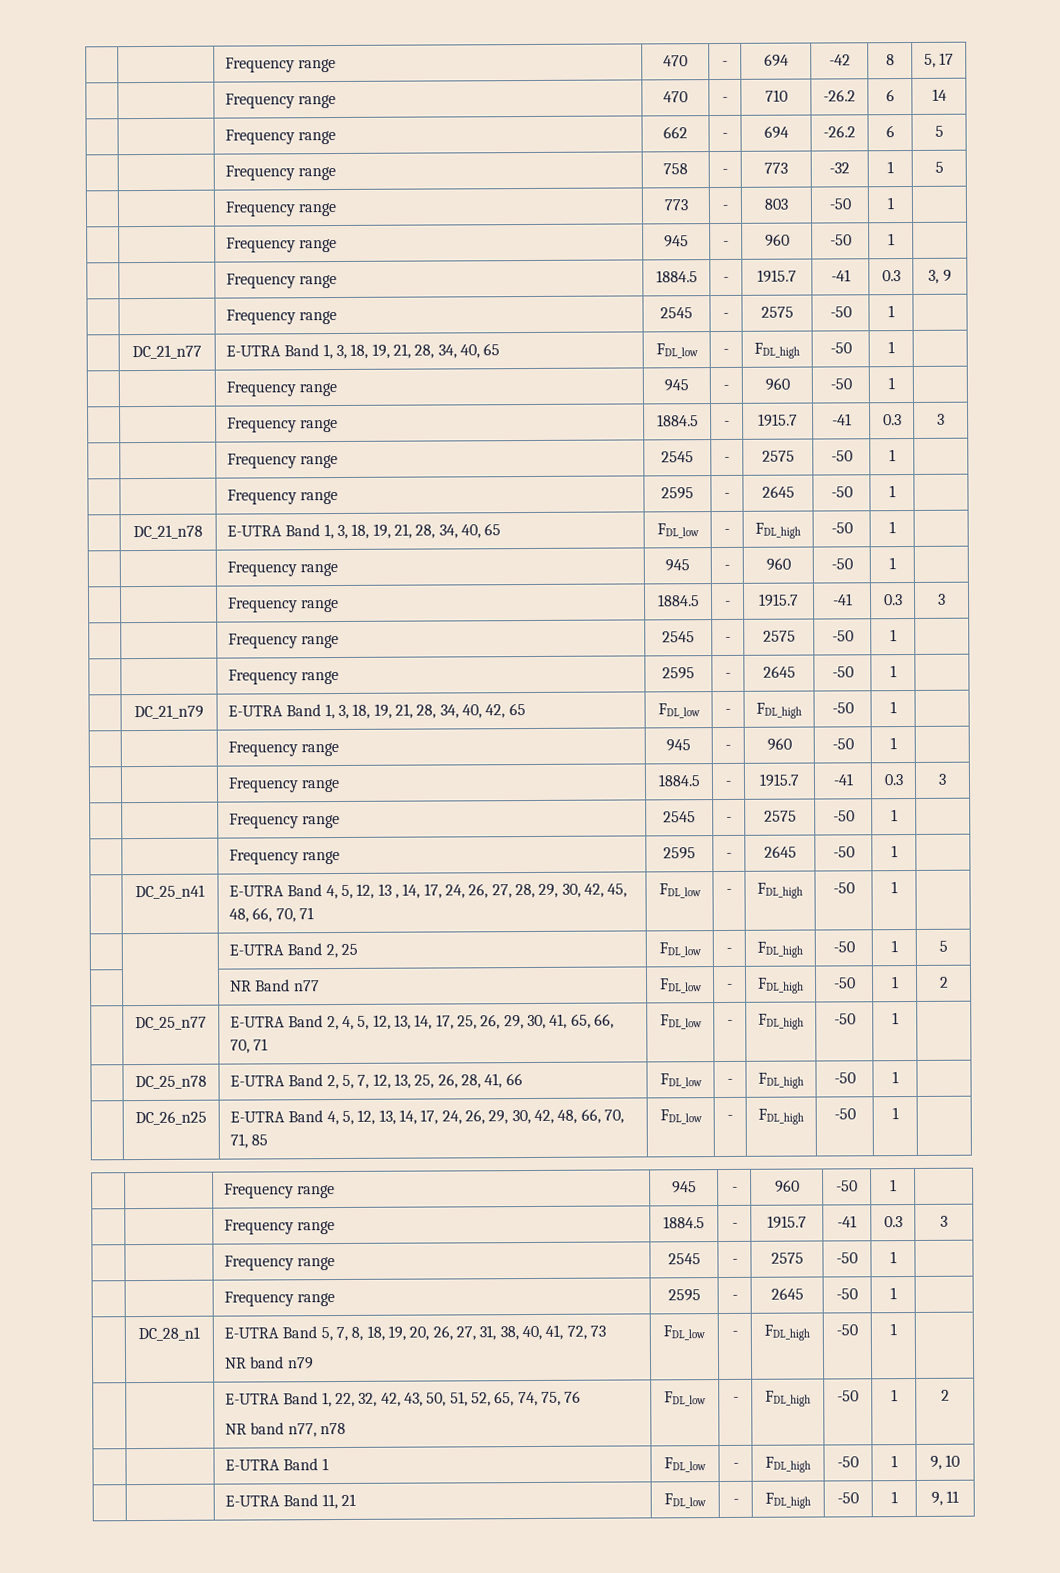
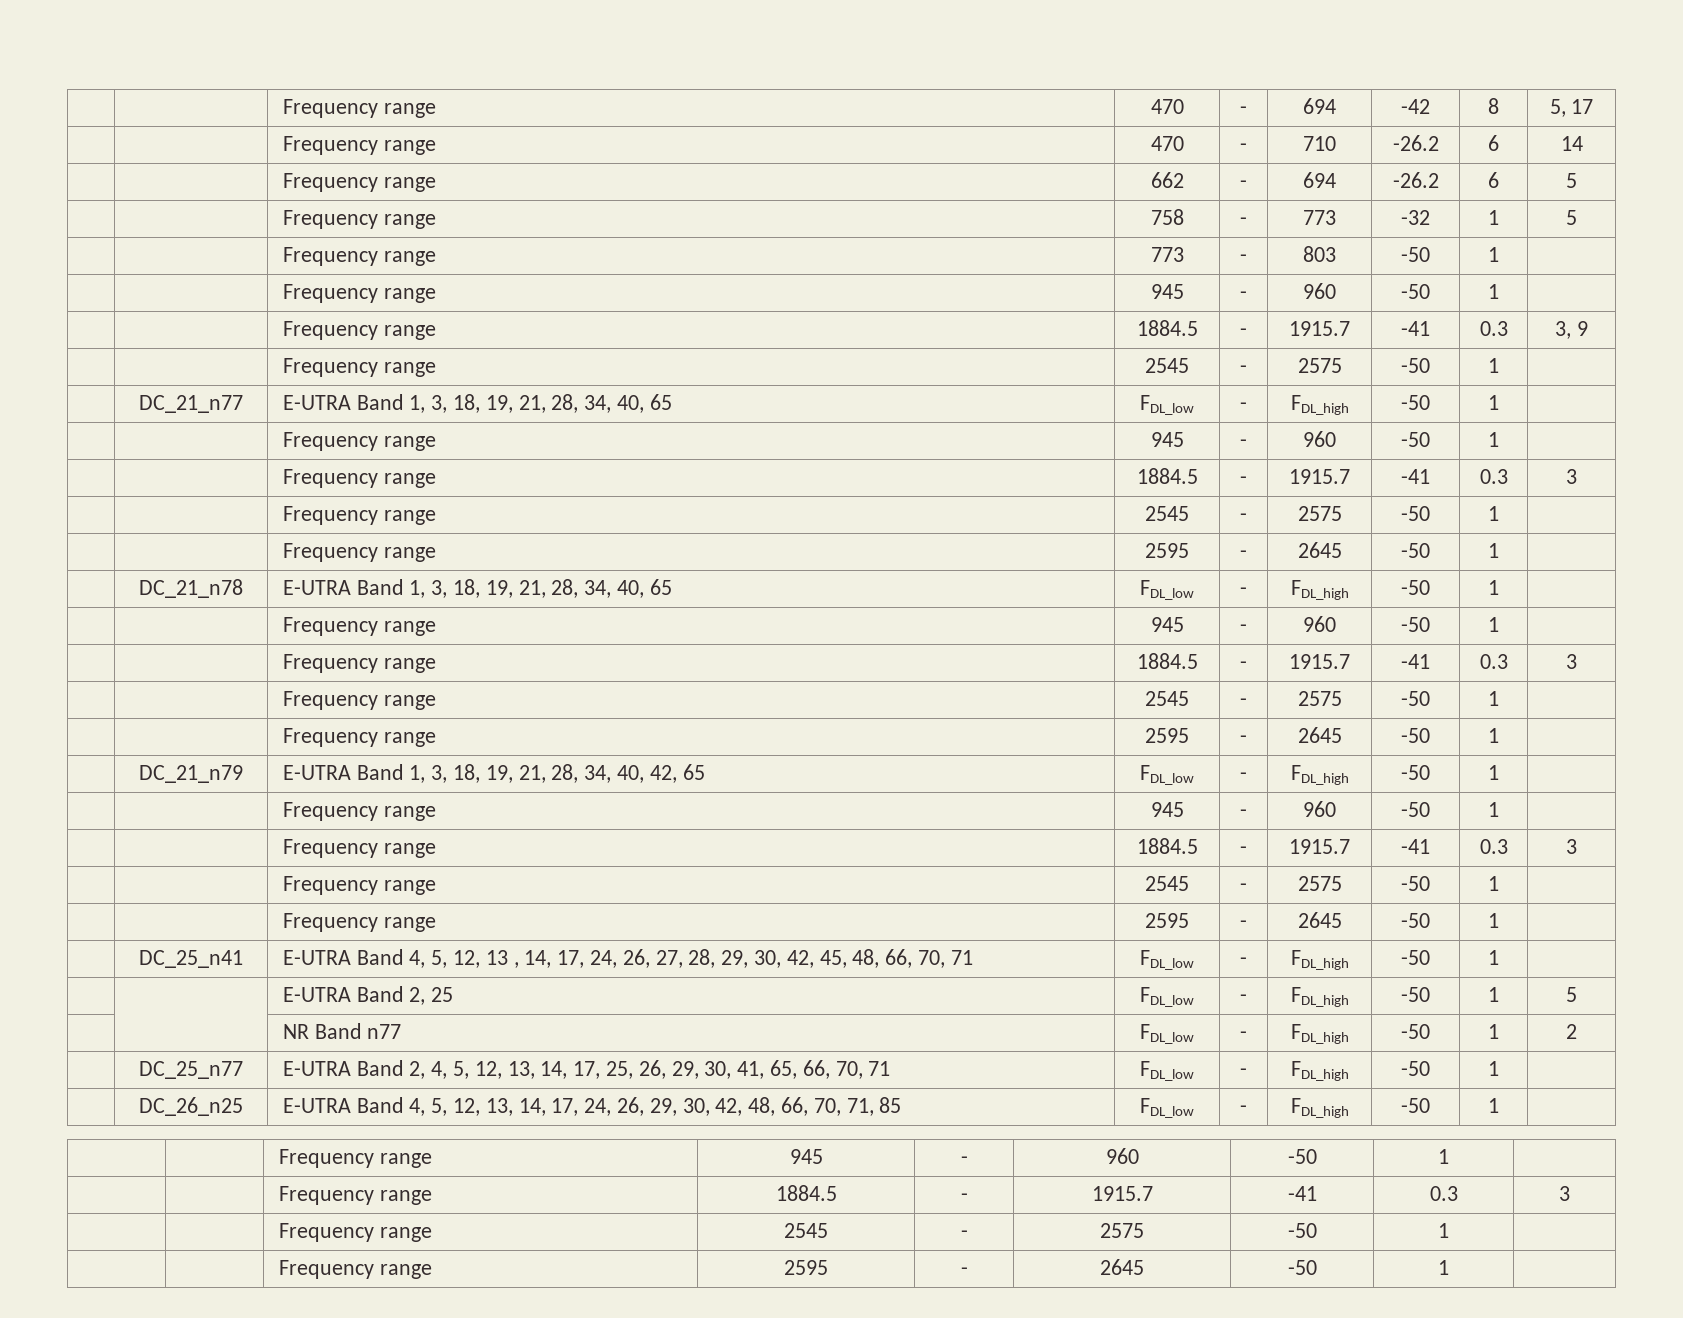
- | DC_25_n78 | E-UTRA Band 2, 5, 7, 12, 13, 25, 26, 28, 41, 66 | FDL_low | - | FDL_high | -50 | 1 |
- | DC_28_n1 | E-UTRA Band 5, 7, 8, 18, 19, 20, 26, 27, 31, 38, 40, 41, 72, 73
- NR band n79 | FDL_low | - | FDL_high | -50 | 1 |
- | | E-UTRA Band 1, 22, 32, 42, 43, 50, 51, 52, 65, 74, 75, 76
- NR band n77, n78 | FDL_low | - | FDL_high | -50 | 1 | 2
- | | E-UTRA Band 1 | FDL_low | - | FDL_high | -50 | 1 | 9, 10
- | | E-UTRA Band 11, 21 | FDL_low | - | FDL_high | -50 | 1 | 9, 11

